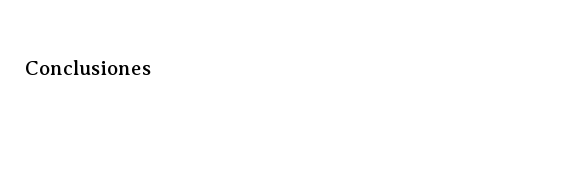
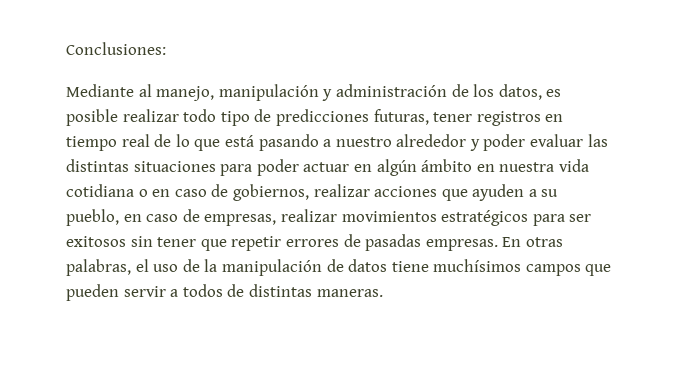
- Conclusiones
+ Conclusiones:
+ Mediante al manejo, manipulación y administración de los datos, es posible realizar todo tipo de predicciones futuras, tener registros en tiempo real de lo que está pasando a nuestro alrededor y poder evaluar las distintas situaciones para poder actuar en algún ámbito en nuestra vida cotidiana o en caso de gobiernos, realizar acciones que ayuden a su pueblo, en caso de empresas, realizar movimientos estratégicos para ser exitosos sin tener que repetir errores de pasadas empresas. En otras palabras, el uso de la manipulación de datos tiene muchísimos campos que pueden servir a todos de distintas maneras.

